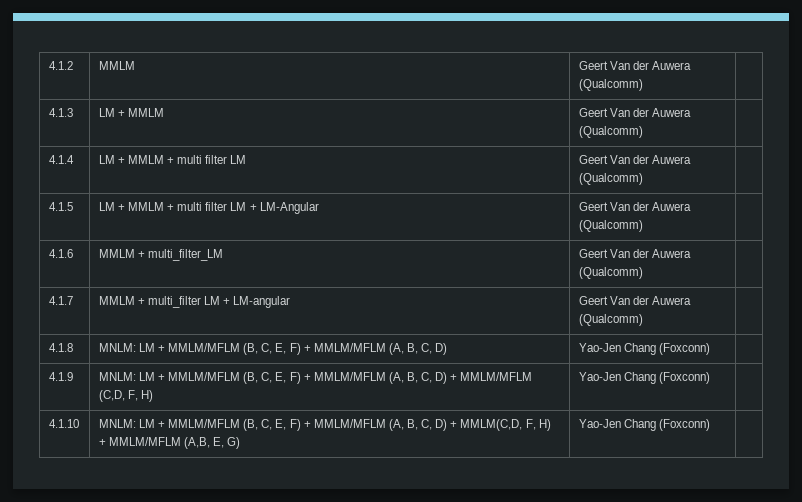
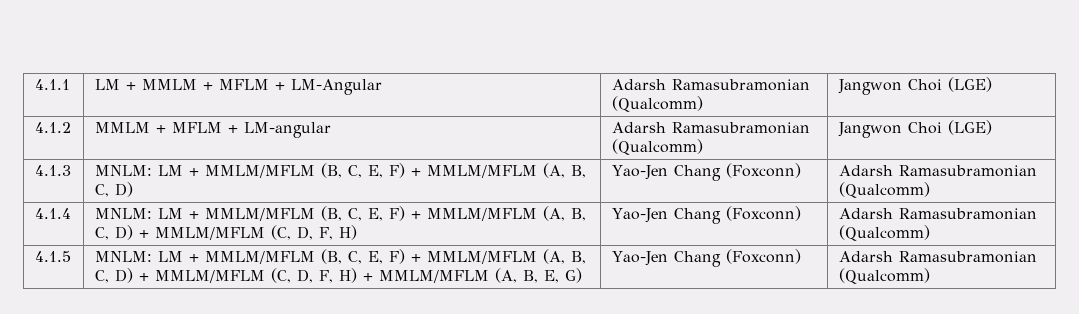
- 4.1.2 | MMLM | Geert Van der Auwera (Qualcomm) |
- 4.1.3 | LM + MMLM | Geert Van der Auwera (Qualcomm) |
- 4.1.4 | LM + MMLM + multi filter LM | Geert Van der Auwera (Qualcomm) |
- 4.1.5 | LM + MMLM + multi filter LM + LM-Angular | Geert Van der Auwera (Qualcomm) |
- 4.1.6 | MMLM + multi_filter_LM | Geert Van der Auwera (Qualcomm) |
- 4.1.7 | MMLM + multi_filter LM + LM-angular | Geert Van der Auwera (Qualcomm) |
- 4.1.8 | MNLM: LM + MMLM/MFLM (B, C, E, F) + MMLM/MFLM (A, B, C, D) | Yao-Jen Chang (Foxconn) |
- 4.1.9 | MNLM: LM + MMLM/MFLM (B, C, E, F) + MMLM/MFLM (A, B, C, D) + MMLM/MFLM (C,D, F, H) | Yao-Jen Chang (Foxconn) |
- 4.1.10 | MNLM: LM + MMLM/MFLM (B, C, E, F) + MMLM/MFLM (A, B, C, D) + MMLM(C,D, F, H) + MMLM/MFLM (A,B, E, G) | Yao-Jen Chang (Foxconn) |
+ 4.1.1 | LM + MMLM + MFLM + LM-Angular | Adarsh Ramasubramonian (Qualcomm) | Jangwon Choi (LGE)
+ 4.1.2 | MMLM + MFLM + LM-angular | Adarsh Ramasubramonian (Qualcomm) | Jangwon Choi (LGE)
+ 4.1.3 | MNLM: LM + MMLM/MFLM (B, C, E, F) + MMLM/MFLM (A, B, C, D) | Yao-Jen Chang (Foxconn) | Adarsh Ramasubramonian (Qualcomm)
+ 4.1.4 | MNLM: LM + MMLM/MFLM (B, C, E, F) + MMLM/MFLM (A, B, C, D) + MMLM/MFLM (C, D, F, H) | Yao-Jen Chang (Foxconn) | Adarsh Ramasubramonian (Qualcomm)
+ 4.1.5 | MNLM: LM + MMLM/MFLM (B, C, E, F) + MMLM/MFLM (A, B, C, D) + MMLM/MFLM (C, D, F, H) + MMLM/MFLM (A, B, E, G) | Yao-Jen Chang (Foxconn) | Adarsh Ramasubramonian (Qualcomm)

